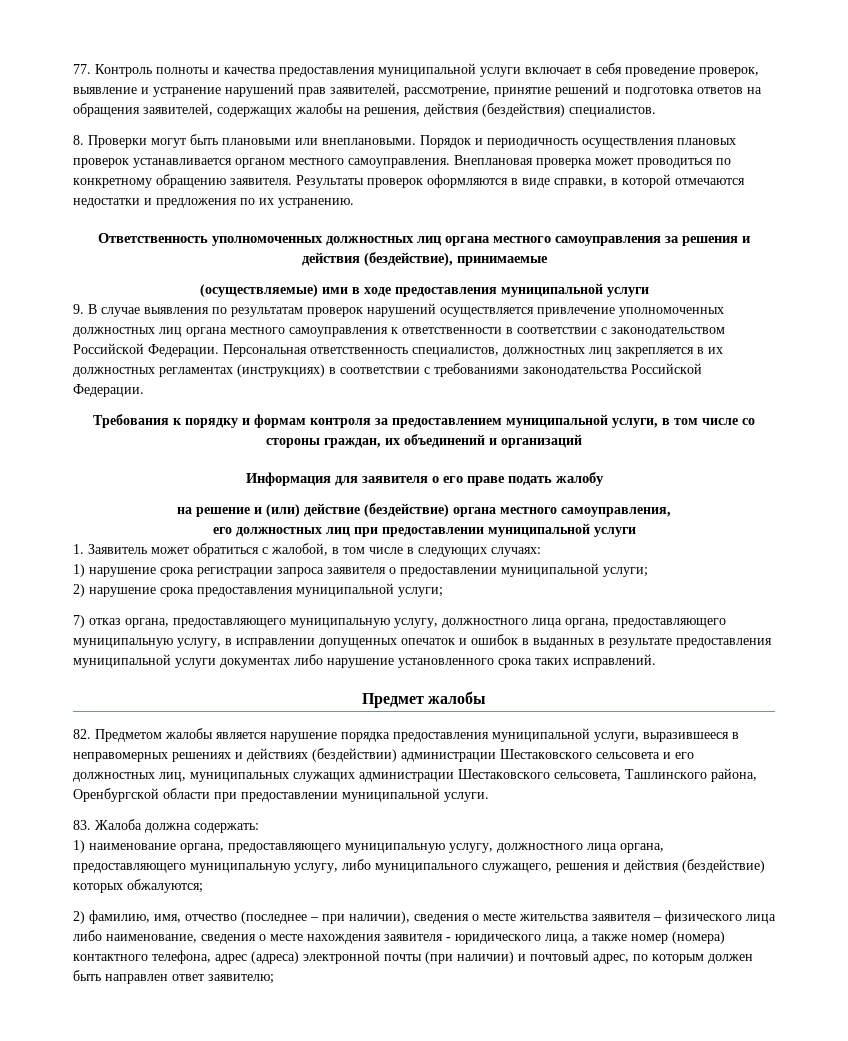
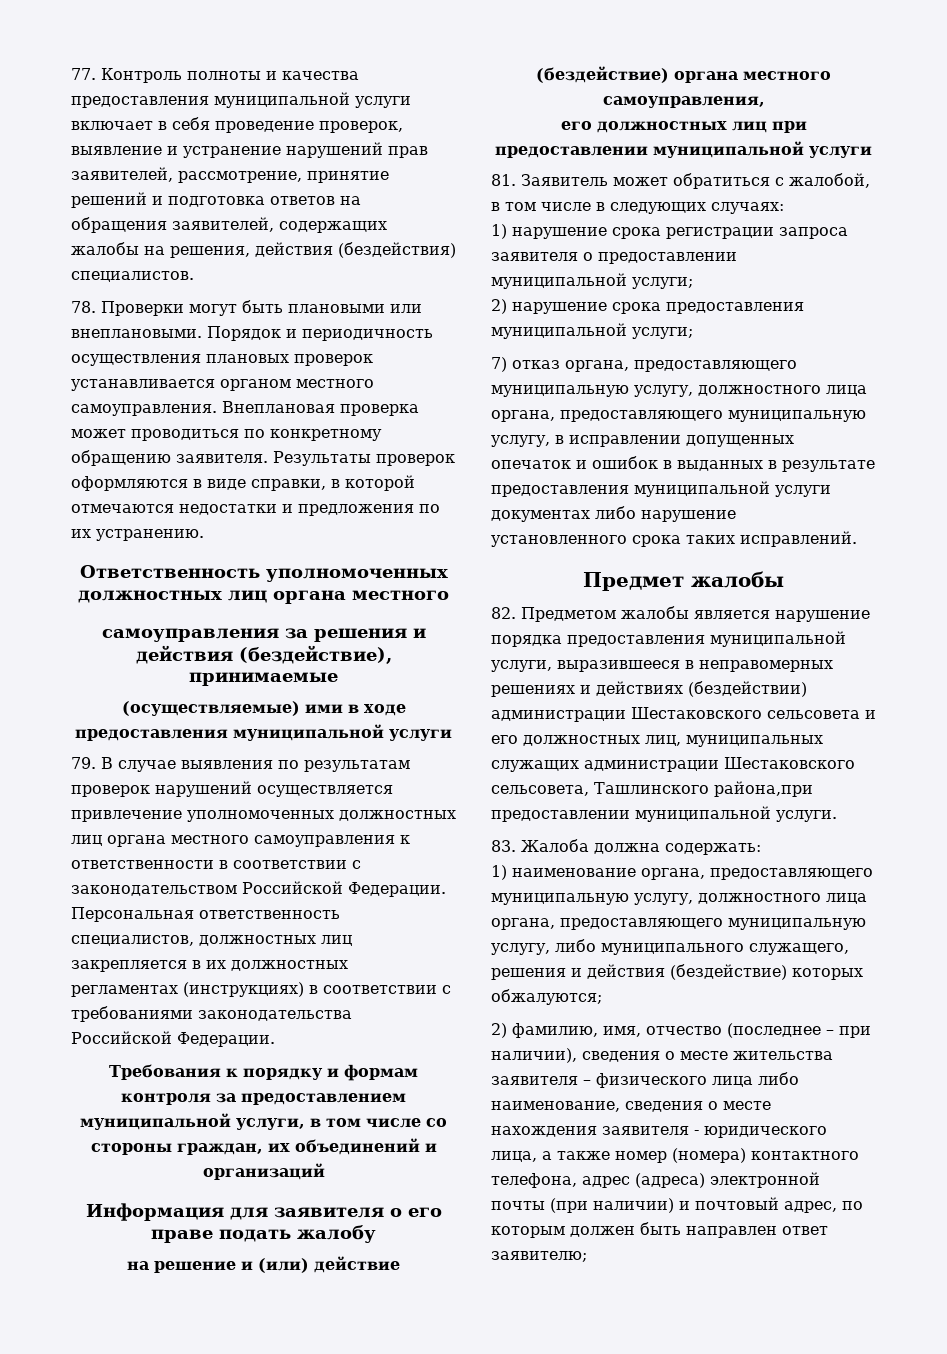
- 8. Проверки могут быть плановыми или внеплановыми.
+ 78. Проверки могут быть плановыми или внеплановыми.
- Ответственность уполномоченных должностных лиц органа местного самоуправления за решения и действия (бездействие), принимаемые
+ Ответственность уполномоченных должностных лиц органа местного
+ самоуправления за решения и действия (бездействие), принимаемые
- 9. В случае выявления по результатам проверок нарушений осуществляется привлечение уполномоченных должностных лиц органа местного самоуправления к ответственности в соответствии с законодательством Российской Федерации.
+ 79. В случае выявления по результатам проверок нарушений осуществляется привлечение уполномоченных должностных лиц органа местного самоуправления к ответственности в соответствии с законодательством Российской Федерации.
- 1. Заявитель может обратиться с жалобой, в том числе в следующих случаях:
+ 81. Заявитель может обратиться с жалобой, в том числе в следующих случаях:
- 82. Предметом жалобы является нарушение порядка предоставления муниципальной услуги, выразившееся в неправомерных решениях и действиях (бездействии) администрации Шестаковского сельсовета и его должностных лиц, муниципальных служащих администрации Шестаковского сельсовета, Ташлинского района, Оренбургской области при предоставлении муниципальной услуги.
+ 82. Предметом жалобы является нарушение порядка предоставления муниципальной услуги, выразившееся в неправомерных решениях и действиях (бездействии) администрации Шестаковского сельсовета и его должностных лиц, муниципальных служащих администрации Шестаковского сельсовета, Ташлинского района,при предоставлении муниципальной услуги.

